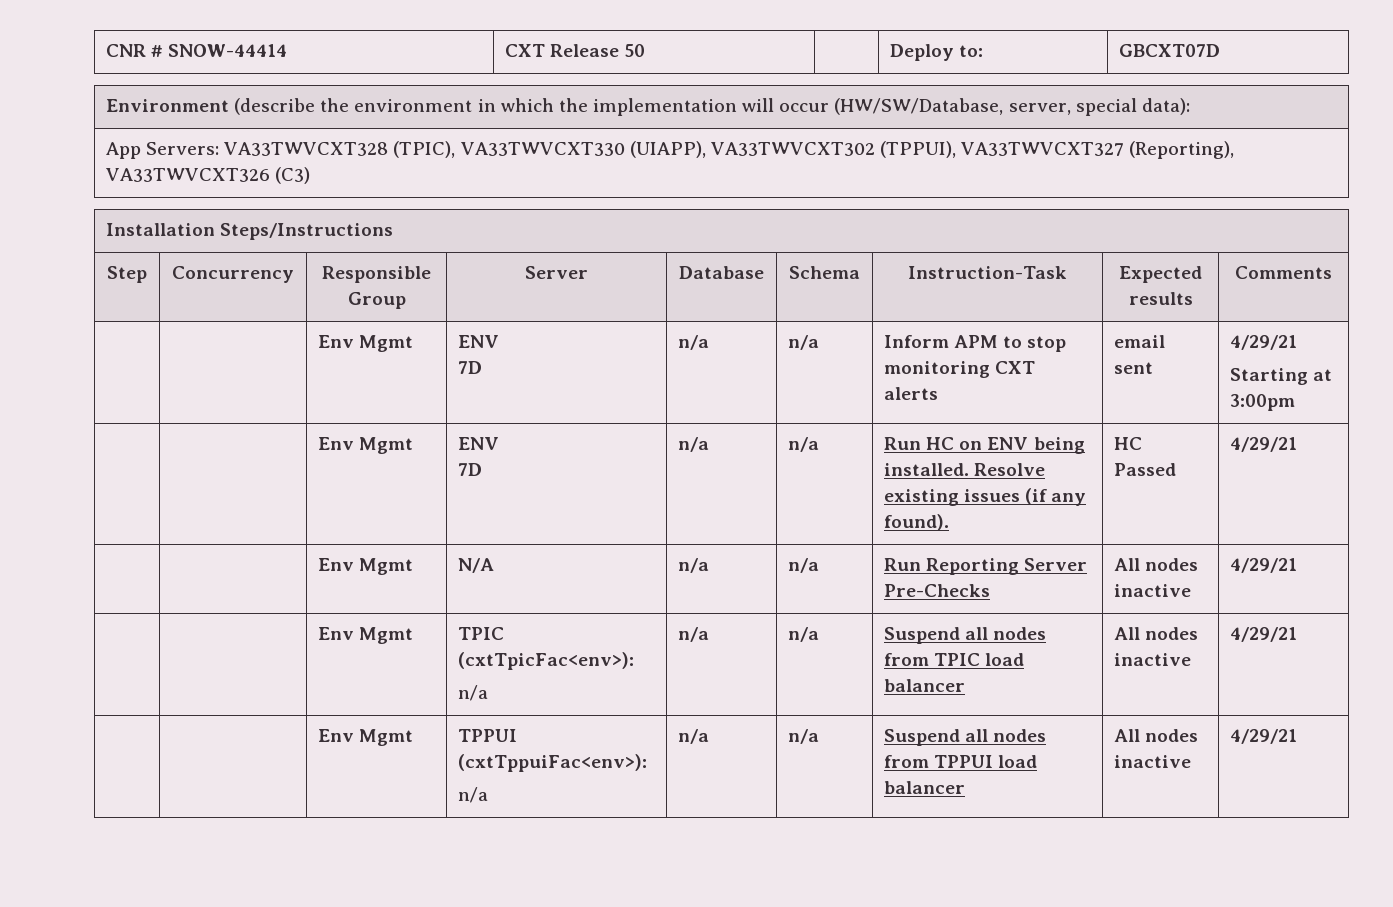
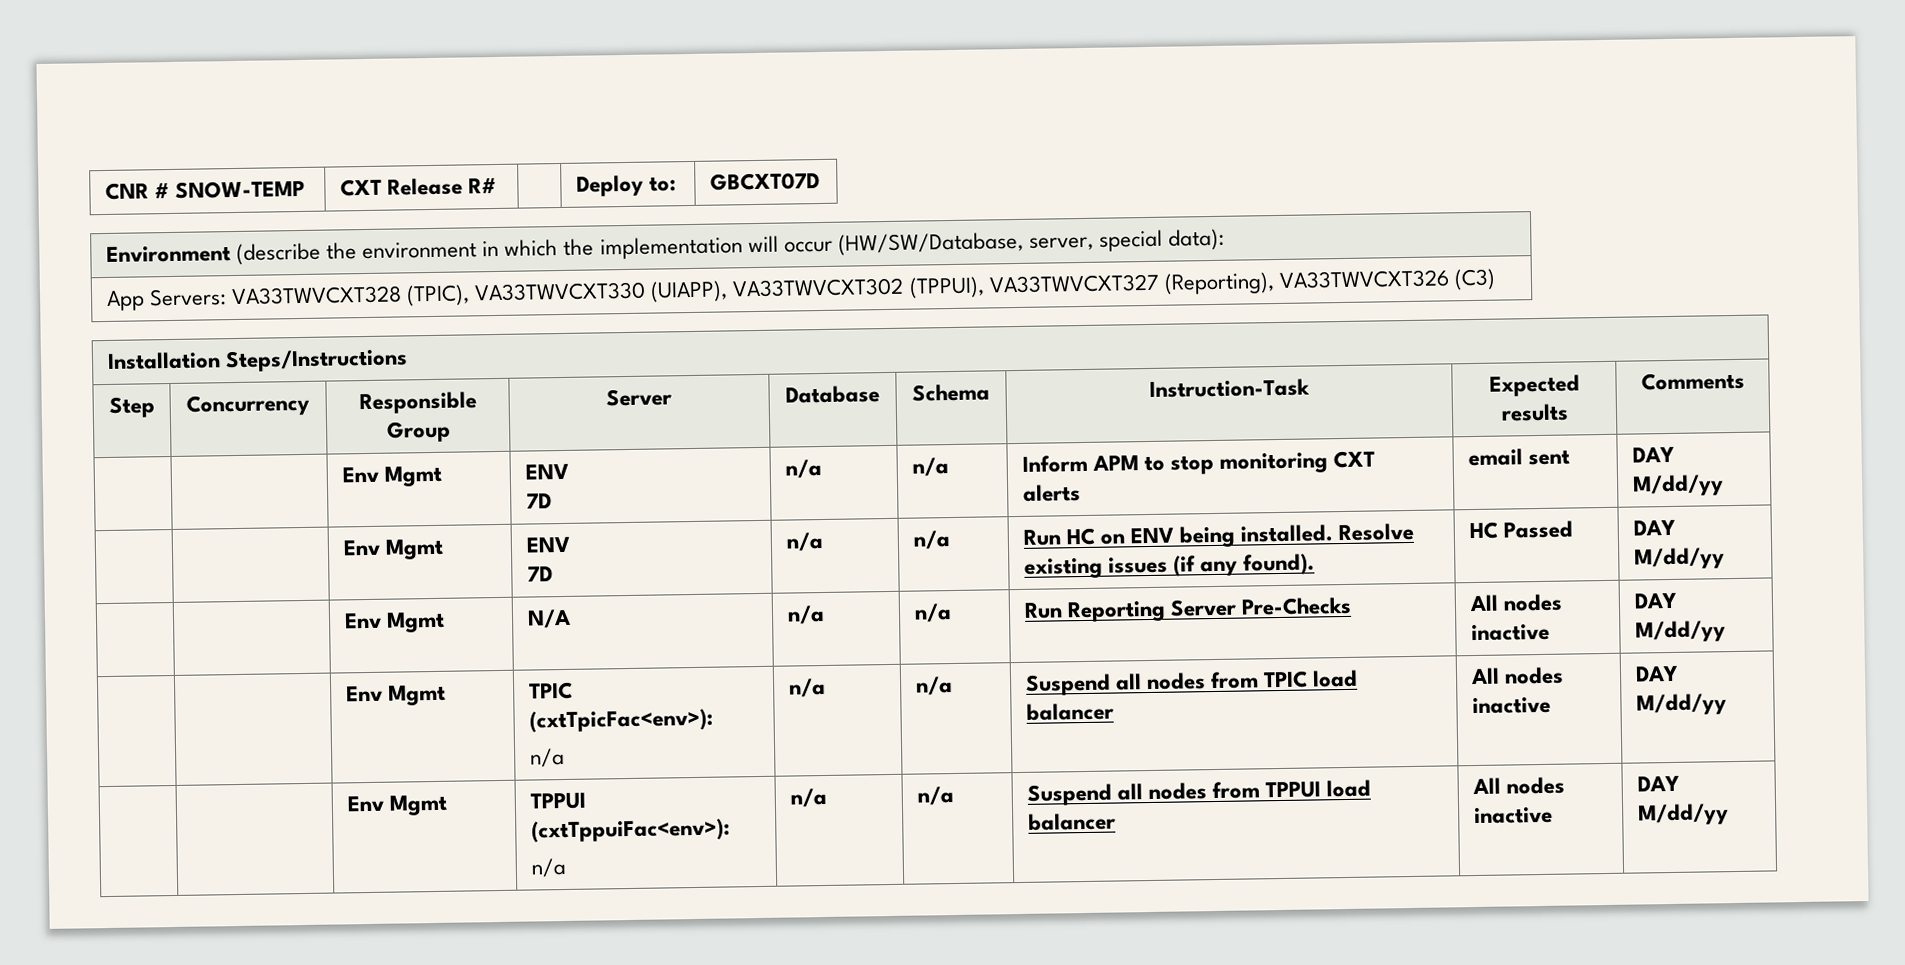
- CNR # SNOW-44414 | CXT Release 50 | | Deploy to: | GBCXT07D
+ CNR # SNOW-TEMP | CXT Release R# | | Deploy to: | GBCXT07D
  Step | Concurrency | Responsible Group | Server | Database | Schema | Instruction-Task | Expected results | Comments
  | | Env Mgmt | ENV
- 7D | n/a | n/a | Inform APM to stop monitoring CXT alerts | email sent | 4/29/21
- Starting at 3:00pm
+ 7D | n/a | n/a | Inform APM to stop monitoring CXT alerts | email sent | DAY M/dd/yy
  | | Env Mgmt | ENV
- 7D | n/a | n/a | Run HC on ENV being installed. Resolve existing issues (if any found). | HC Passed | 4/29/21
+ 7D | n/a | n/a | Run HC on ENV being installed. Resolve existing issues (if any found). | HC Passed | DAY M/dd/yy
- | | Env Mgmt | N/A | n/a | n/a | Run Reporting Server Pre-Checks | All nodes inactive | 4/29/21
+ | | Env Mgmt | N/A | n/a | n/a | Run Reporting Server Pre-Checks | All nodes inactive | DAY M/dd/yy
  | | Env Mgmt | TPIC (cxtTpicFac<env>):
- n/a | n/a | n/a | Suspend all nodes from TPIC load balancer | All nodes inactive | 4/29/21
+ n/a | n/a | n/a | Suspend all nodes from TPIC load balancer | All nodes inactive | DAY M/dd/yy
  | | Env Mgmt | TPPUI (cxtTppuiFac<env>):
- n/a | n/a | n/a | Suspend all nodes from TPPUI load balancer | All nodes inactive | 4/29/21
+ n/a | n/a | n/a | Suspend all nodes from TPPUI load balancer | All nodes inactive | DAY M/dd/yy

